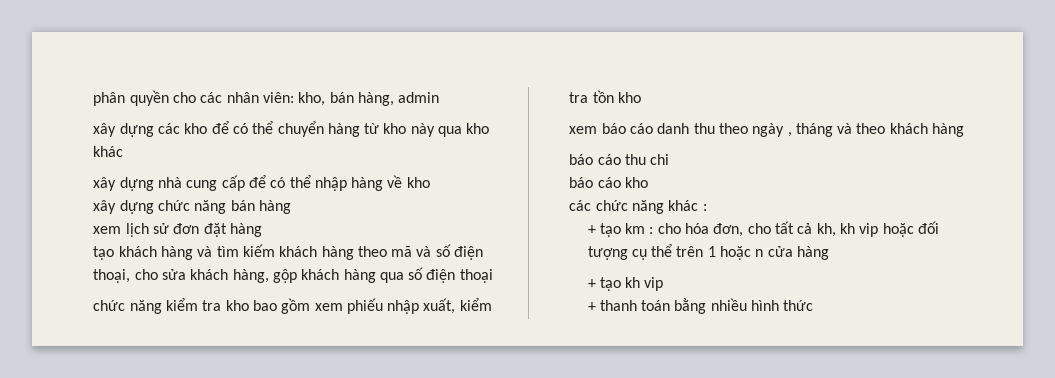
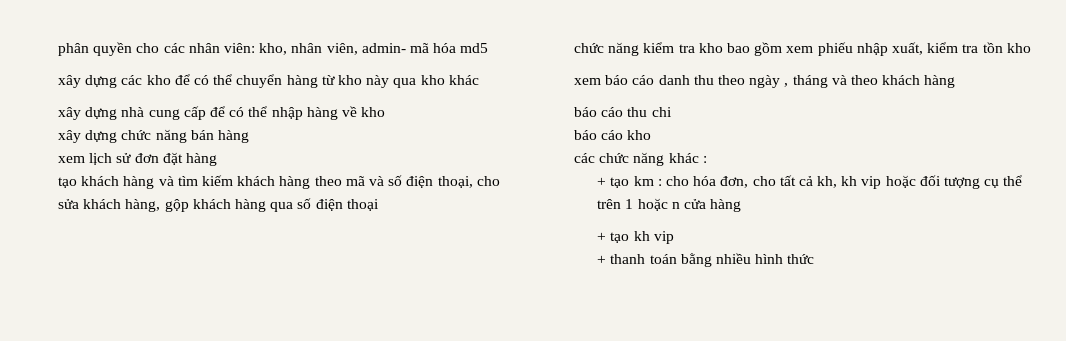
- phân quyền cho các nhân viên: kho, bán hàng, admin
+ phân quyền cho các nhân viên: kho, nhân viên, admin- mã hóa md5

